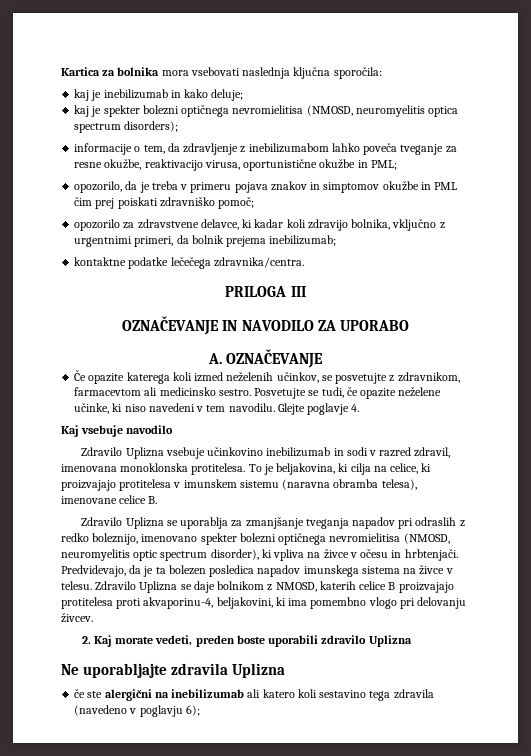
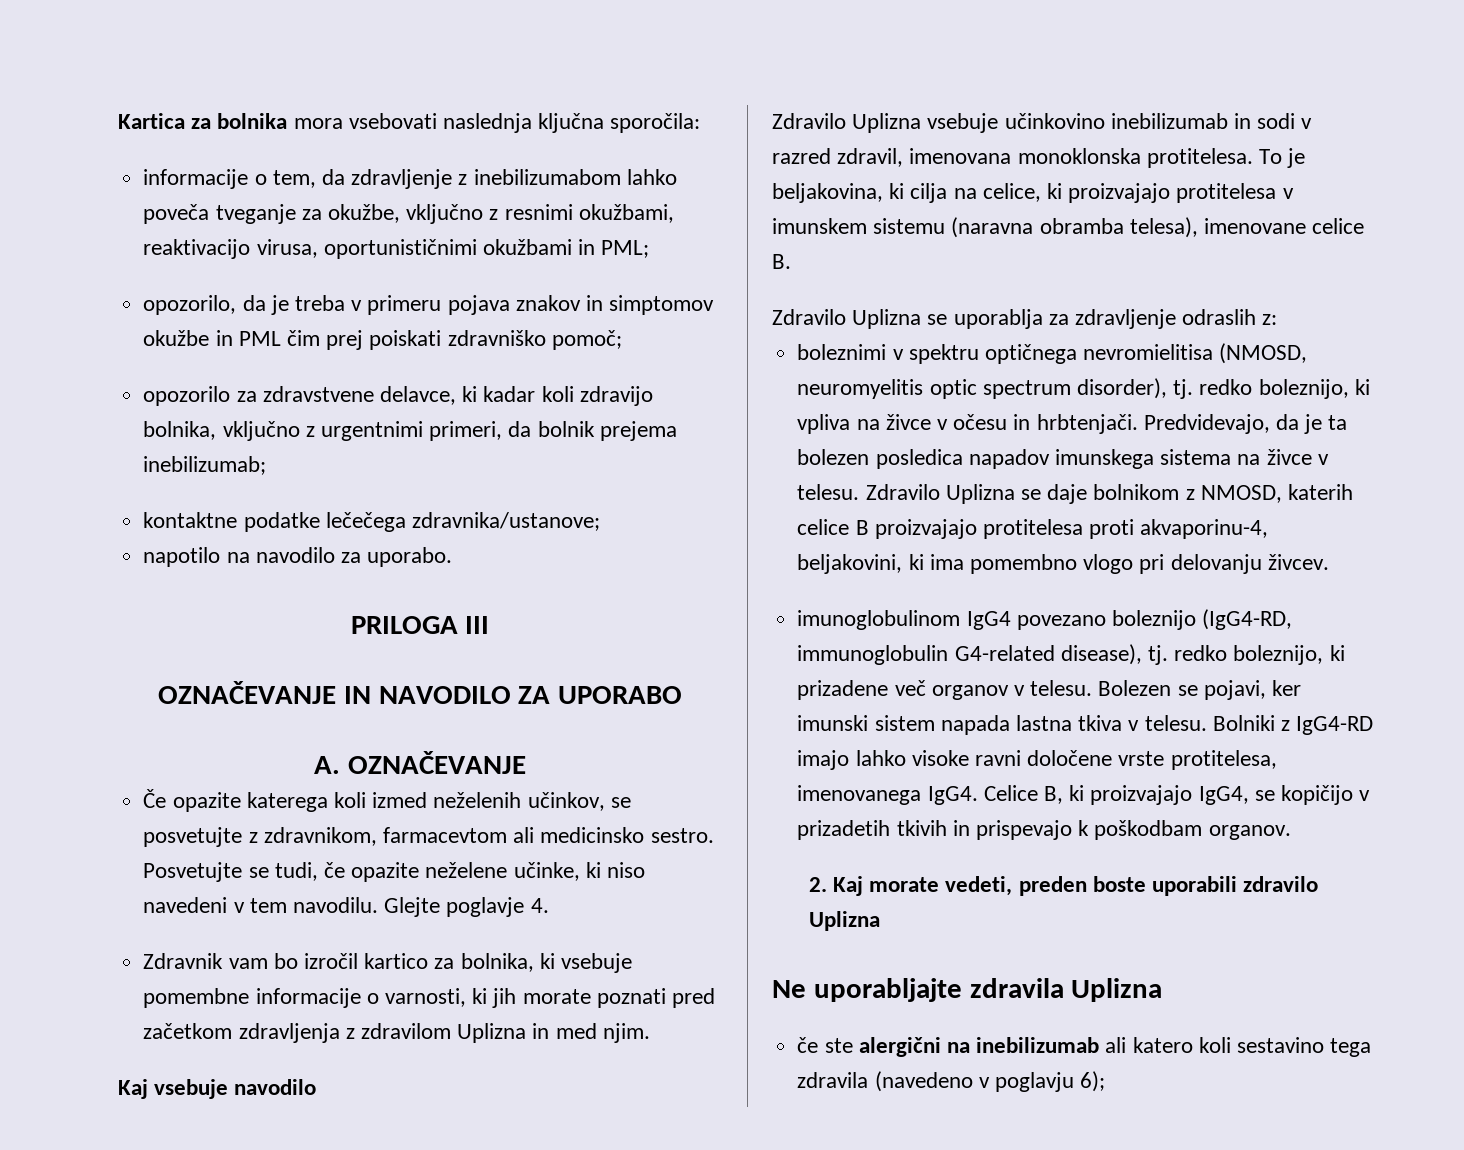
- kaj je inebilizumab in kako deluje;
- kaj je spekter bolezni optičnega nevromielitisa (NMOSD, neuromyelitis optica spectrum disorders);
- informacije o tem, da zdravljenje z inebilizumabom lahko poveča tveganje za resne okužbe, reaktivacijo virusa, oportunistične okužbe in PML;
+ informacije o tem, da zdravljenje z inebilizumabom lahko poveča tveganje za okužbe, vključno z resnimi okužbami, reaktivacijo virusa, oportunističnimi okužbami in PML;
- kontaktne podatke lečečega zdravnika/centra.
+ kontaktne podatke lečečega zdravnika/ustanove;
+ napotilo na navodilo za uporabo.
+ Zdravnik vam bo izročil kartico za bolnika, ki vsebuje pomembne informacije o varnosti, ki jih morate poznati pred začetkom zdravljenja z zdravilom Uplizna in med njim.
- Zdravilo Uplizna se uporablja za zmanjšanje tveganja napadov pri odraslih z redko boleznijo, imenovano spekter bolezni optičnega nevromielitisa (NMOSD, neuromyelitis optic spectrum disorder), ki vpliva na živce v očesu in hrbtenjači.
+ Zdravilo Uplizna se uporablja za zdravljenje odraslih z:
+ boleznimi v spektru optičnega nevromielitisa (NMOSD, neuromyelitis optic spectrum disorder), tj. redko boleznijo, ki vpliva na živce v očesu in hrbtenjači.
+ imunoglobulinom IgG4 povezano boleznijo (IgG4-RD, immunoglobulin G4-related disease), tj. redko boleznijo, ki prizadene več organov v telesu. Bolezen se pojavi, ker imunski sistem napada lastna tkiva v telesu. Bolniki z IgG4-RD imajo lahko visoke ravni določene vrste protitelesa, imenovanega IgG4. Celice B, ki proizvajajo IgG4, se kopičijo v prizadetih tkivih in prispevajo k poškodbam organov.

